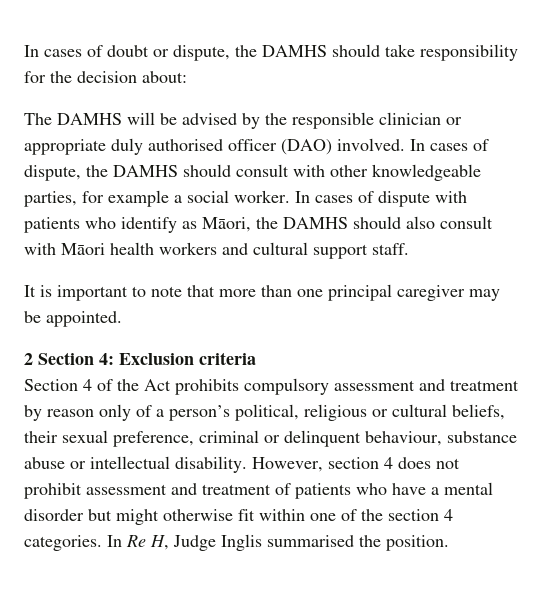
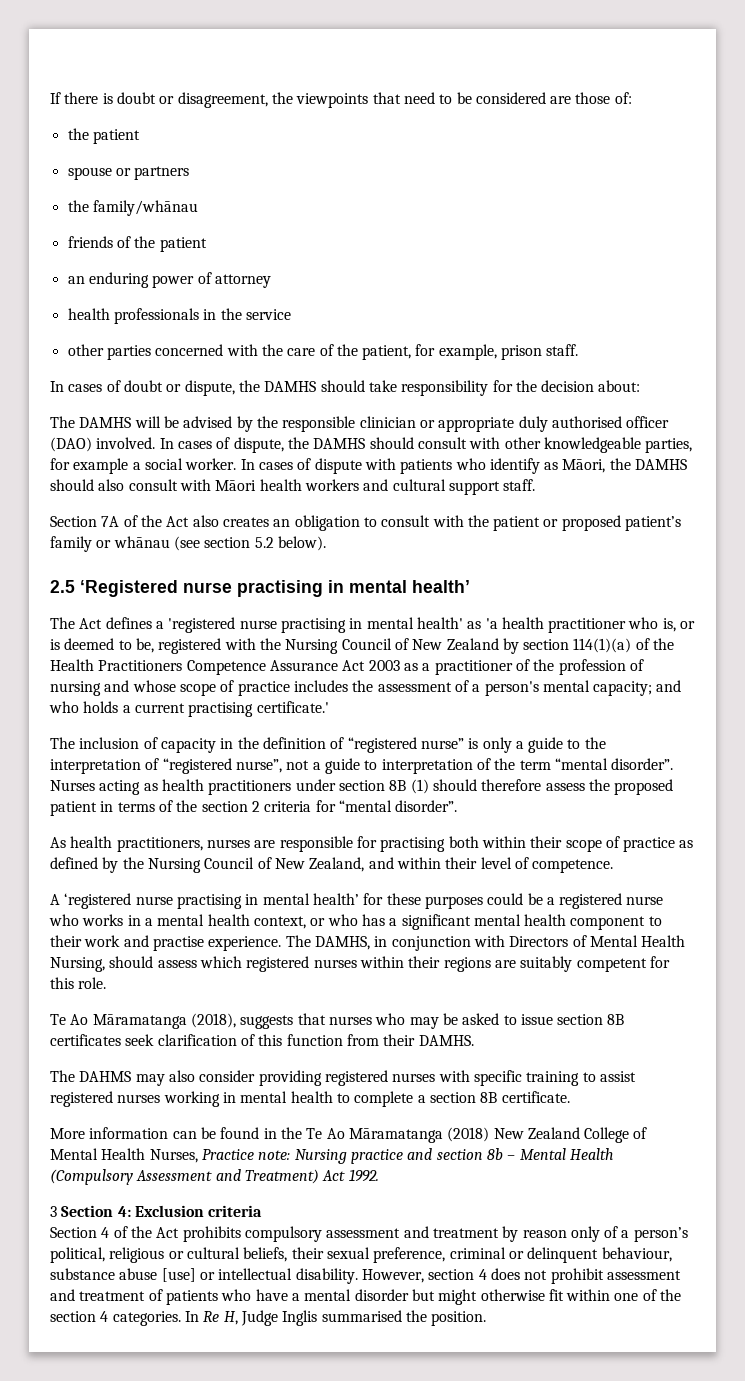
+ If there is doubt or disagreement, the viewpoints that need to be considered are those of:
+ the patient
+ spouse or partners
+ the family/whānau
+ friends of the patient
+ an enduring power of attorney
+ health professionals in the service
+ other parties concerned with the care of the patient, for example, prison staff.
- It is important to note that more than one principal caregiver may be appointed.
- 2 Section 4: Exclusion criteria
+ Section 7A of the Act also creates an obligation to consult with the patient or proposed patient’s family or whānau (see section 5.2 below).
+ 2.5 ‘Registered nurse practising in mental health’
+ The Act defines a 'registered nurse practising in mental health' as 'a health practitioner who is, or is deemed to be, registered with the Nursing Council of New Zealand by section 114(1)(a) of the Health Practitioners Competence Assurance Act 2003 as a practitioner of the profession of nursing and whose scope of practice includes the assessment of a person's mental capacity; and who holds a current practising certificate.'
+ The inclusion of capacity in the definition of “registered nurse” is only a guide to the interpretation of “registered nurse”, not a guide to interpretation of the term “mental disorder”. Nurses acting as health practitioners under section 8B (1) should therefore assess the proposed patient in terms of the section 2 criteria for “mental disorder”.
+ As health practitioners, nurses are responsible for practising both within their scope of practice as defined by the Nursing Council of New Zealand, and within their level of competence.
+ A ‘registered nurse practising in mental health’ for these purposes could be a registered nurse who works in a mental health context, or who has a significant mental health component to their work and practise experience. The DAMHS, in conjunction with Directors of Mental Health Nursing, should assess which registered nurses within their regions are suitably competent for this role.
+ Te Ao Māramatanga (2018), suggests that nurses who may be asked to issue section 8B certificates seek clarification of this function from their DAMHS.
+ The DAHMS may also consider providing registered nurses with specific training to assist registered nurses working in mental health to complete a section 8B certificate.
+ More information can be found in the Te Ao Māramatanga (2018) New Zealand College of Mental Health Nurses, Practice note: Nursing practice and section 8b – Mental Health (Compulsory Assessment and Treatment) Act 1992.
+ 3 Section 4: Exclusion criteria
- Section 4 of the Act prohibits compulsory assessment and treatment by reason only of a person’s political, religious or cultural beliefs, their sexual preference, criminal or delinquent behaviour, substance abuse or intellectual disability.
+ Section 4 of the Act prohibits compulsory assessment and treatment by reason only of a person’s political, religious or cultural beliefs, their sexual preference, criminal or delinquent behaviour, substance abuse [use] or intellectual disability.

